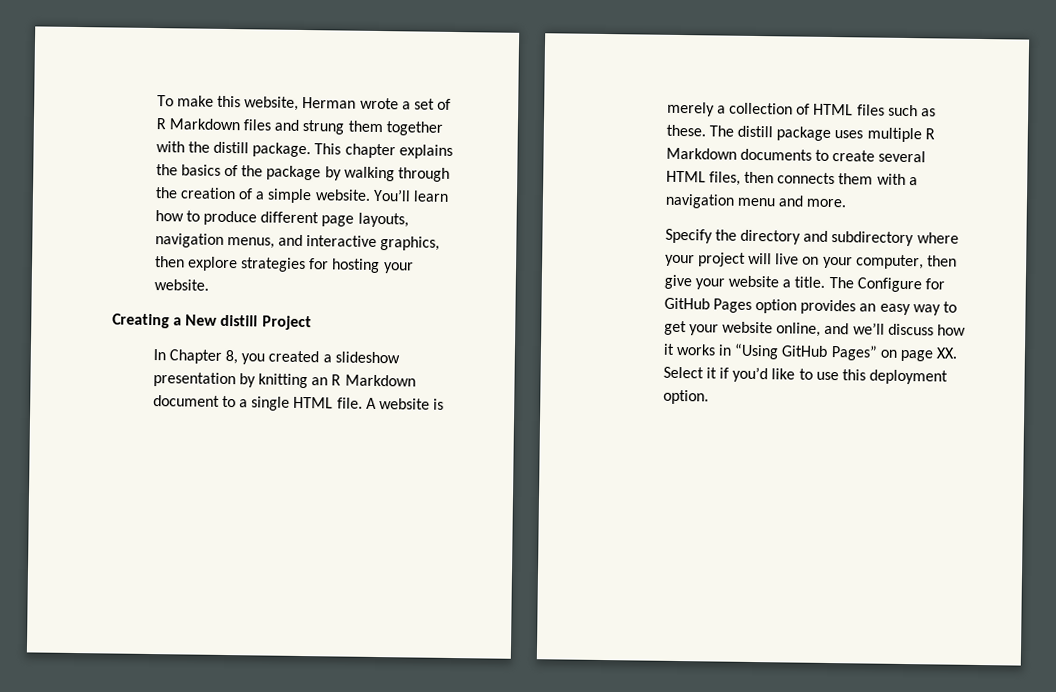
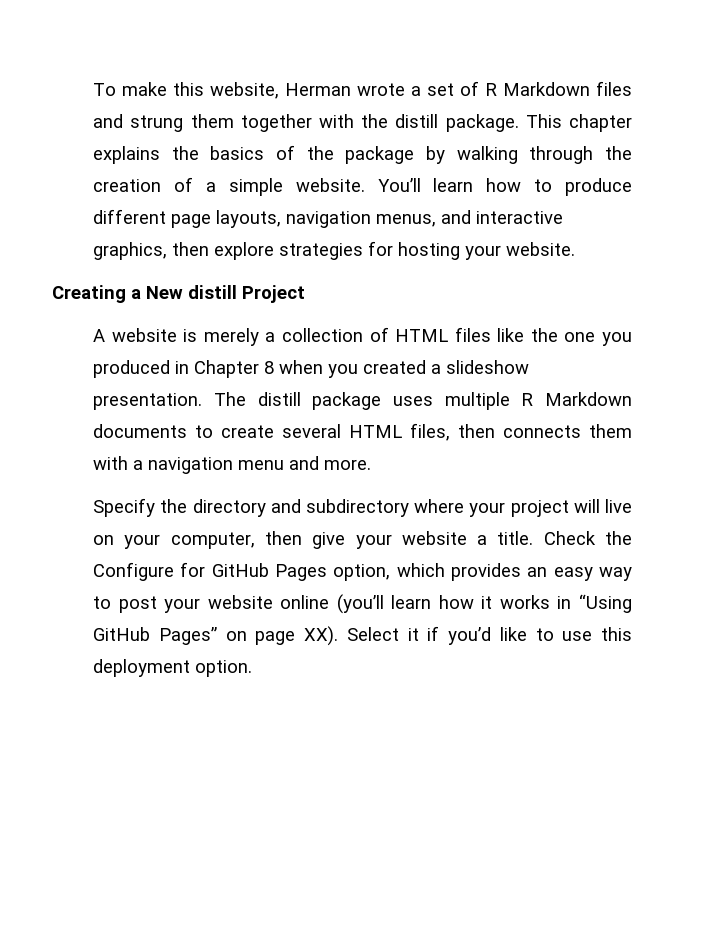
- In Chapter 8, you created a slideshow presentation by knitting an R Markdown document to a single HTML file. A website is merely a collection of HTML files such as these.
+ A website is merely a collection of HTML files like the one you produced in Chapter 8 when you created a slideshow presentation.
- The Configure for GitHub Pages option provides an easy way to get your website online, and we’ll discuss how it works in “Using GitHub Pages” on page XX. Select it if you’d like to use this deployment option.
+ Check the Configure for GitHub Pages option, which provides an easy way to post your website online (you’ll learn how it works in “Using GitHub Pages” on page XX). Select it if you’d like to use this deployment option.

